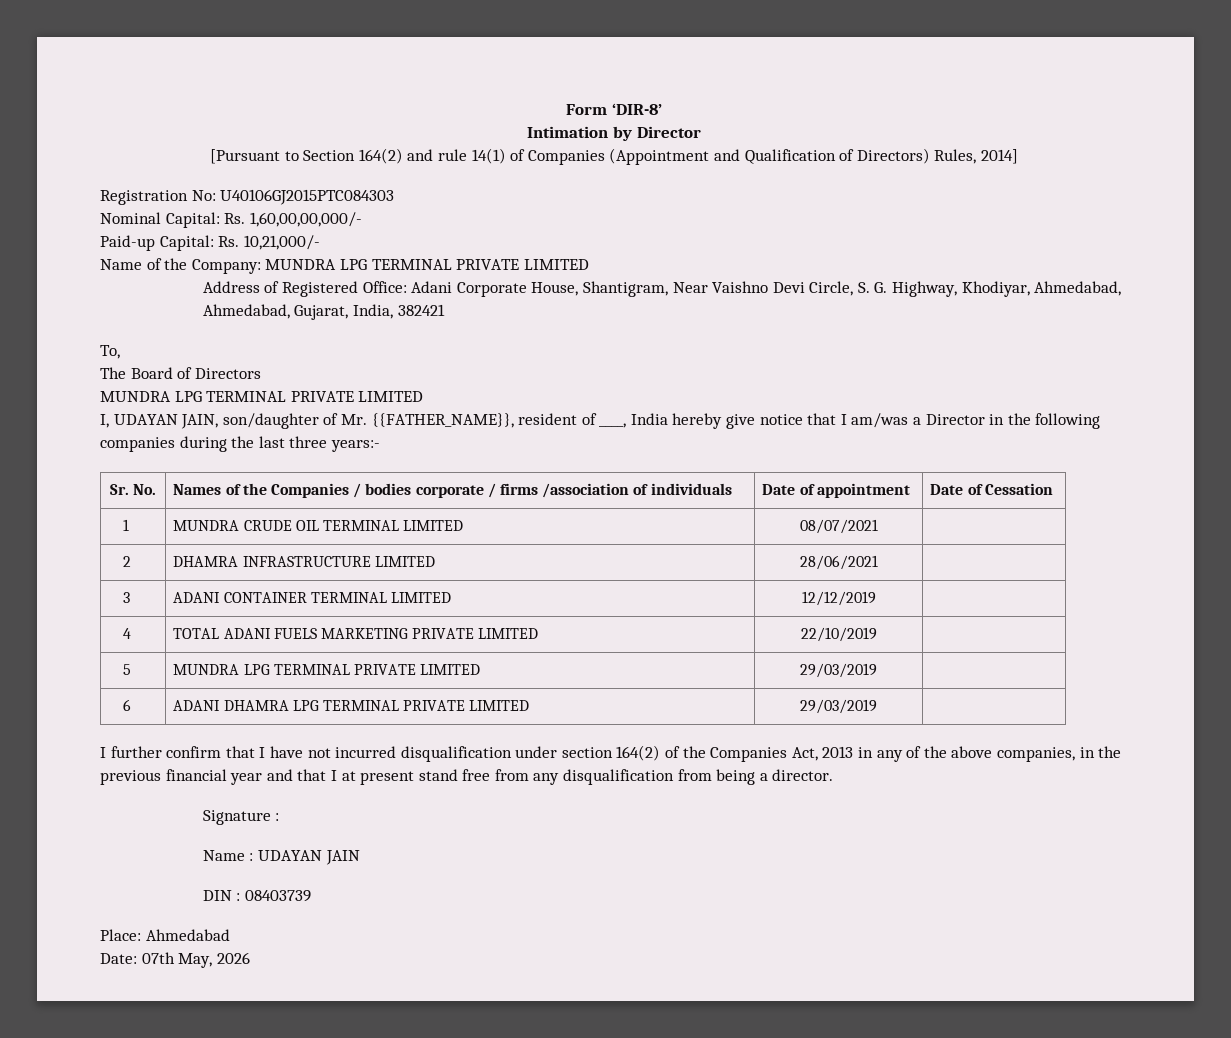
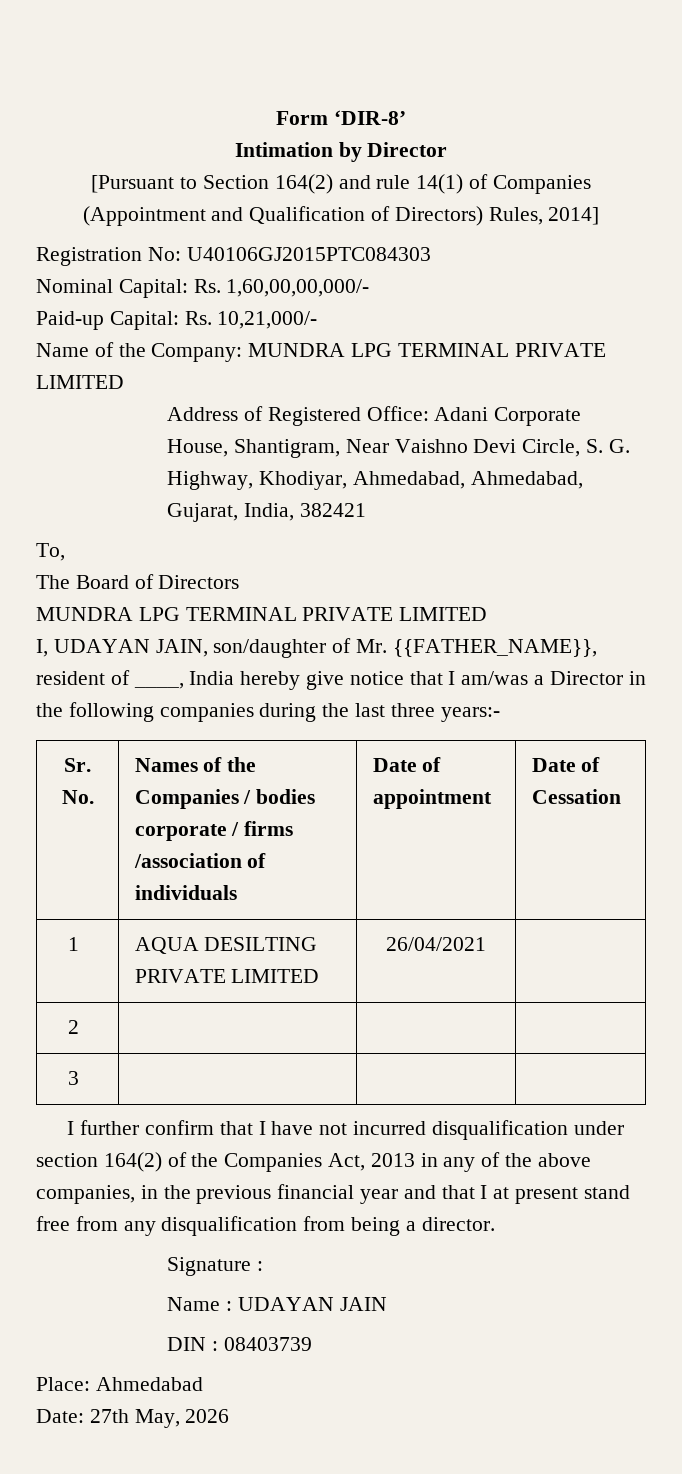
- 1 | MUNDRA CRUDE OIL TERMINAL LIMITED | 08/07/2021 |
+ 1 | AQUA DESILTING PRIVATE LIMITED | 26/04/2021 |
- 2 | DHAMRA INFRASTRUCTURE LIMITED | 28/06/2021 |
- 3 | ADANI CONTAINER TERMINAL LIMITED | 12/12/2019 |
- 4 | TOTAL ADANI FUELS MARKETING PRIVATE LIMITED | 22/10/2019 |
- 5 | MUNDRA LPG TERMINAL PRIVATE LIMITED | 29/03/2019 |
- 6 | ADANI DHAMRA LPG TERMINAL PRIVATE LIMITED | 29/03/2019 |
+ 2 | | |
+ 3 | | |
- Date: 07th May, 2026
+ Date: 27th May, 2026

